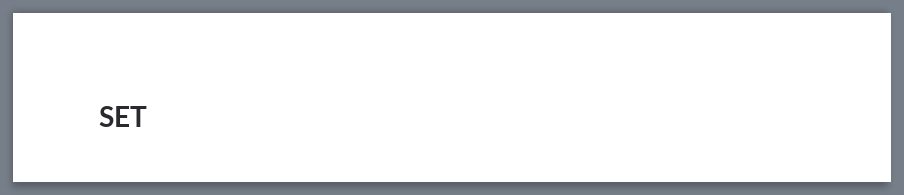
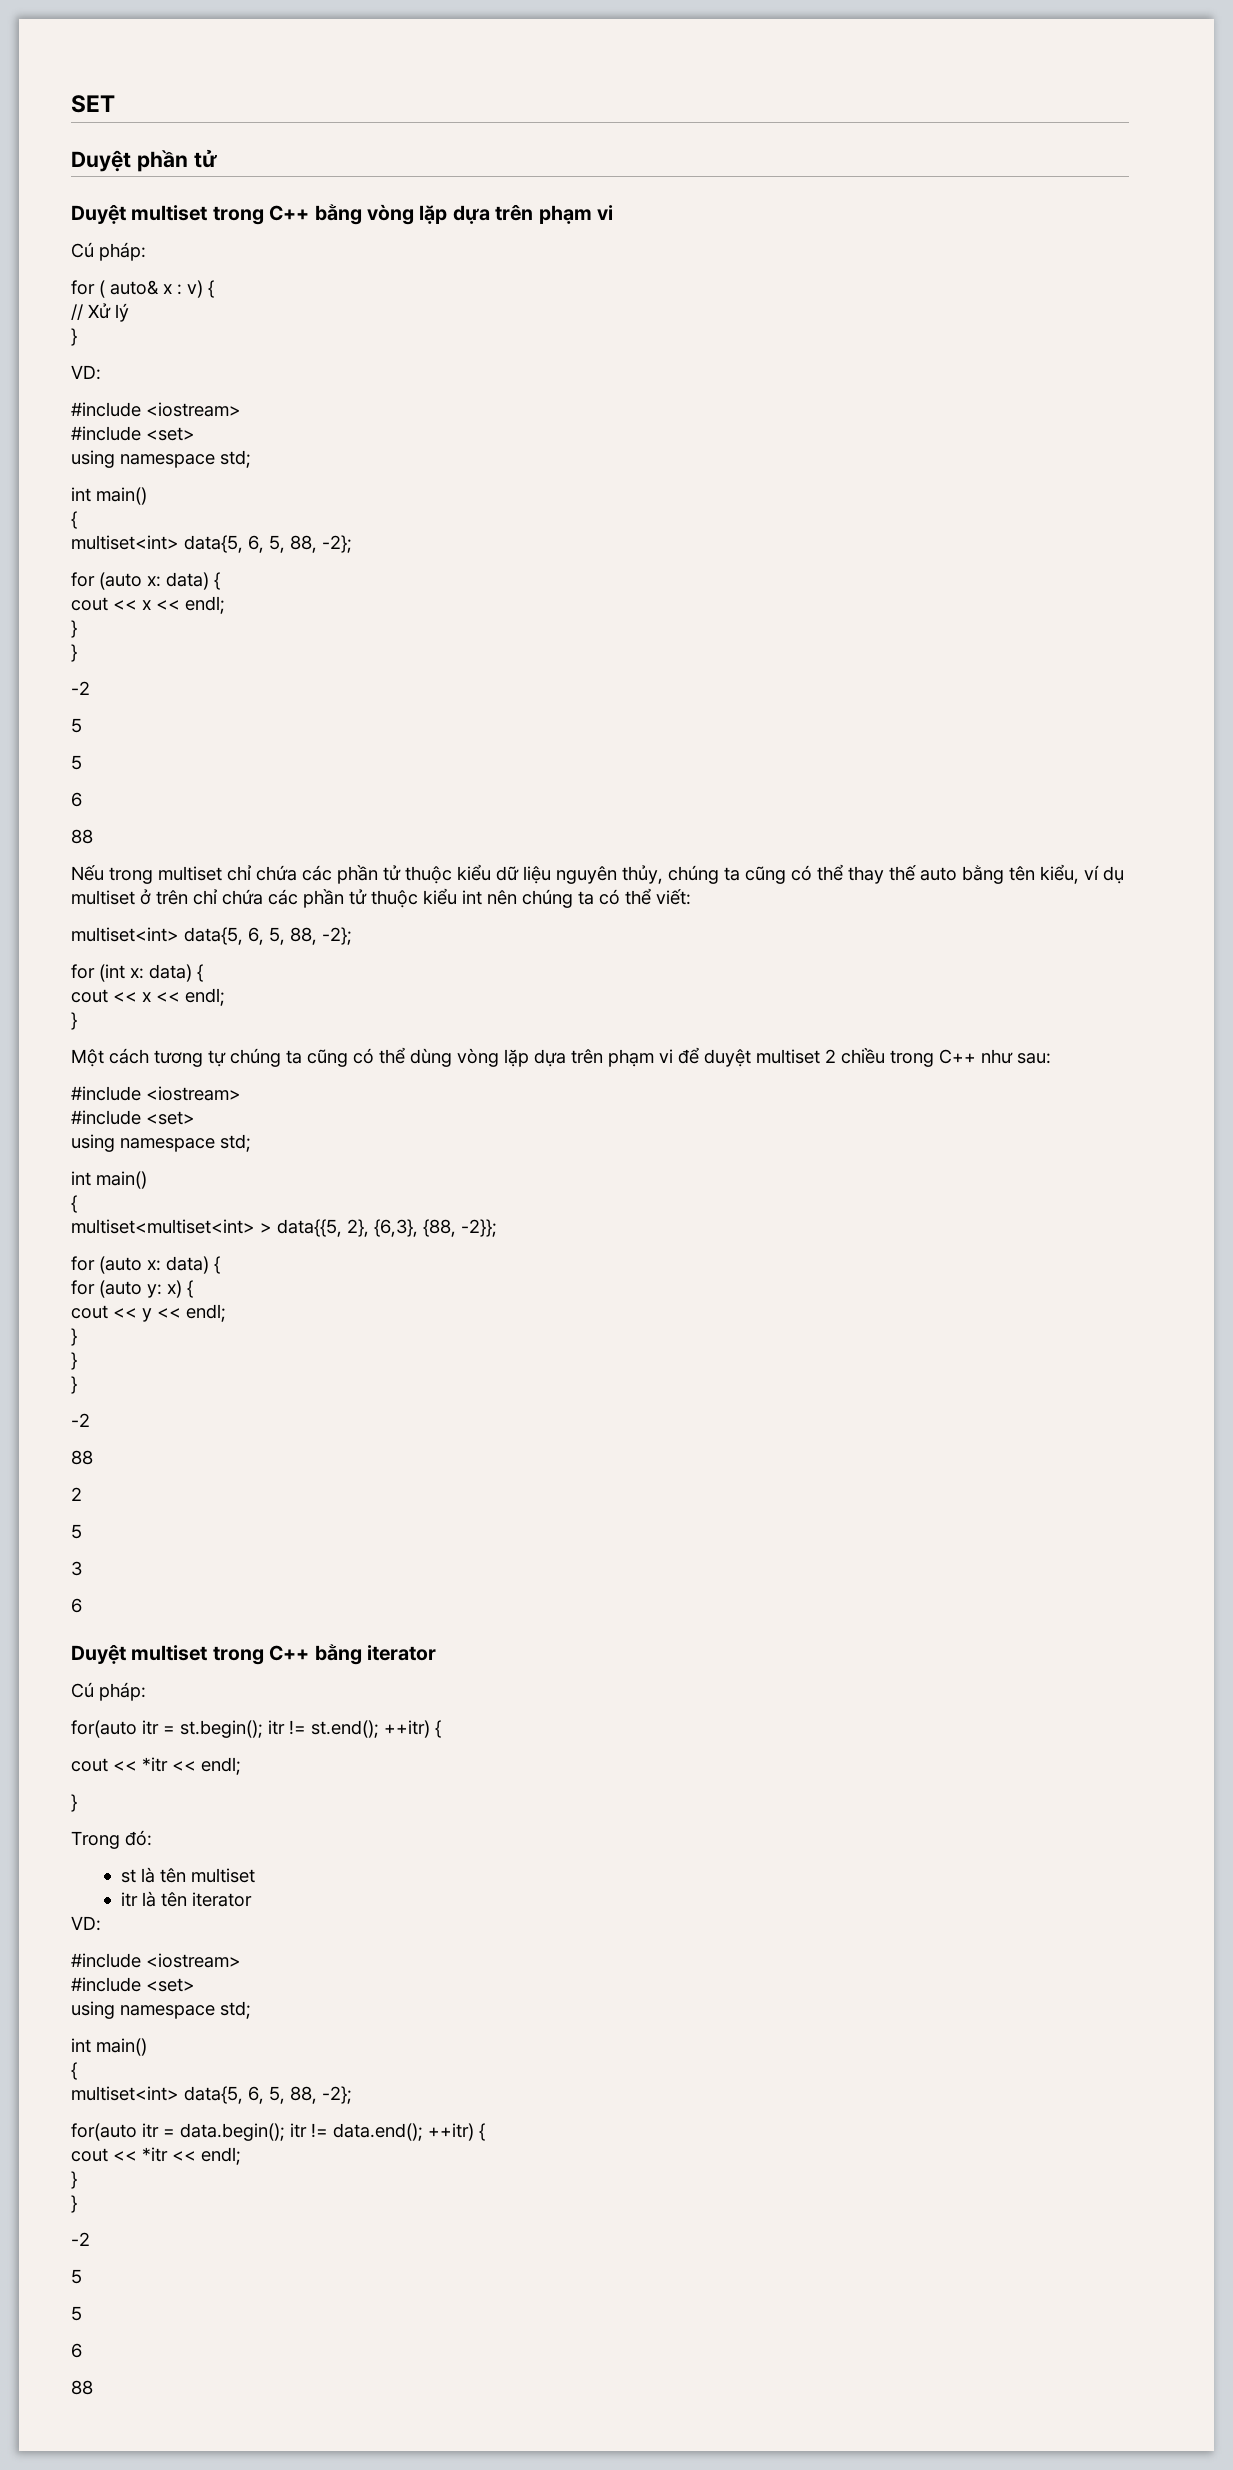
+ Duyệt phần tử
+ Duyệt multiset trong C++ bằng vòng lặp dựa trên phạm vi
+ Cú pháp:
+ for ( auto& x : v) {
+ // Xử lý
+ }
+ VD:
+ #include <iostream>
+ #include <set>
+ using namespace std;
+ int main()
+ {
+ multiset<int> data{5, 6, 5, 88, -2};
+ for (auto x: data) {
+ cout << x << endl;
+ }
+ }
+ -2
+ 5
+ 5
+ 6
+ 88
+ Nếu trong multiset chỉ chứa các phần tử thuộc kiểu dữ liệu nguyên thủy, chúng ta cũng có thể thay thế auto bằng tên kiểu, ví dụ multiset ở trên chỉ chứa các phần tử thuộc kiểu int nên chúng ta có thể viết:
+ multiset<int> data{5, 6, 5, 88, -2};
+ for (int x: data) {
+ cout << x << endl;
+ }
+ Một cách tương tự chúng ta cũng có thể dùng vòng lặp dựa trên phạm vi để duyệt multiset 2 chiều trong C++ như sau:
+ #include <iostream>
+ #include <set>
+ using namespace std;
+ int main()
+ {
+ multiset<multiset<int> > data{{5, 2}, {6,3}, {88, -2}};
+ for (auto x: data) {
+ for (auto y: x) {
+ cout << y << endl;
+ }
+ }
+ }
+ -2
+ 88
+ 2
+ 5
+ 3
+ 6
+ Duyệt multiset trong C++ bằng iterator
+ Cú pháp:
+ for(auto itr = st.begin(); itr != st.end(); ++itr) {
+ cout << *itr << endl;
+ }
+ Trong đó:
+ st là tên multiset
+ itr là tên iterator
+ VD:
+ #include <iostream>
+ #include <set>
+ using namespace std;
+ int main()
+ {
+ multiset<int> data{5, 6, 5, 88, -2};
+ for(auto itr = data.begin(); itr != data.end(); ++itr) {
+ cout << *itr << endl;
+ }
+ }
+ -2
+ 5
+ 5
+ 6
+ 88

